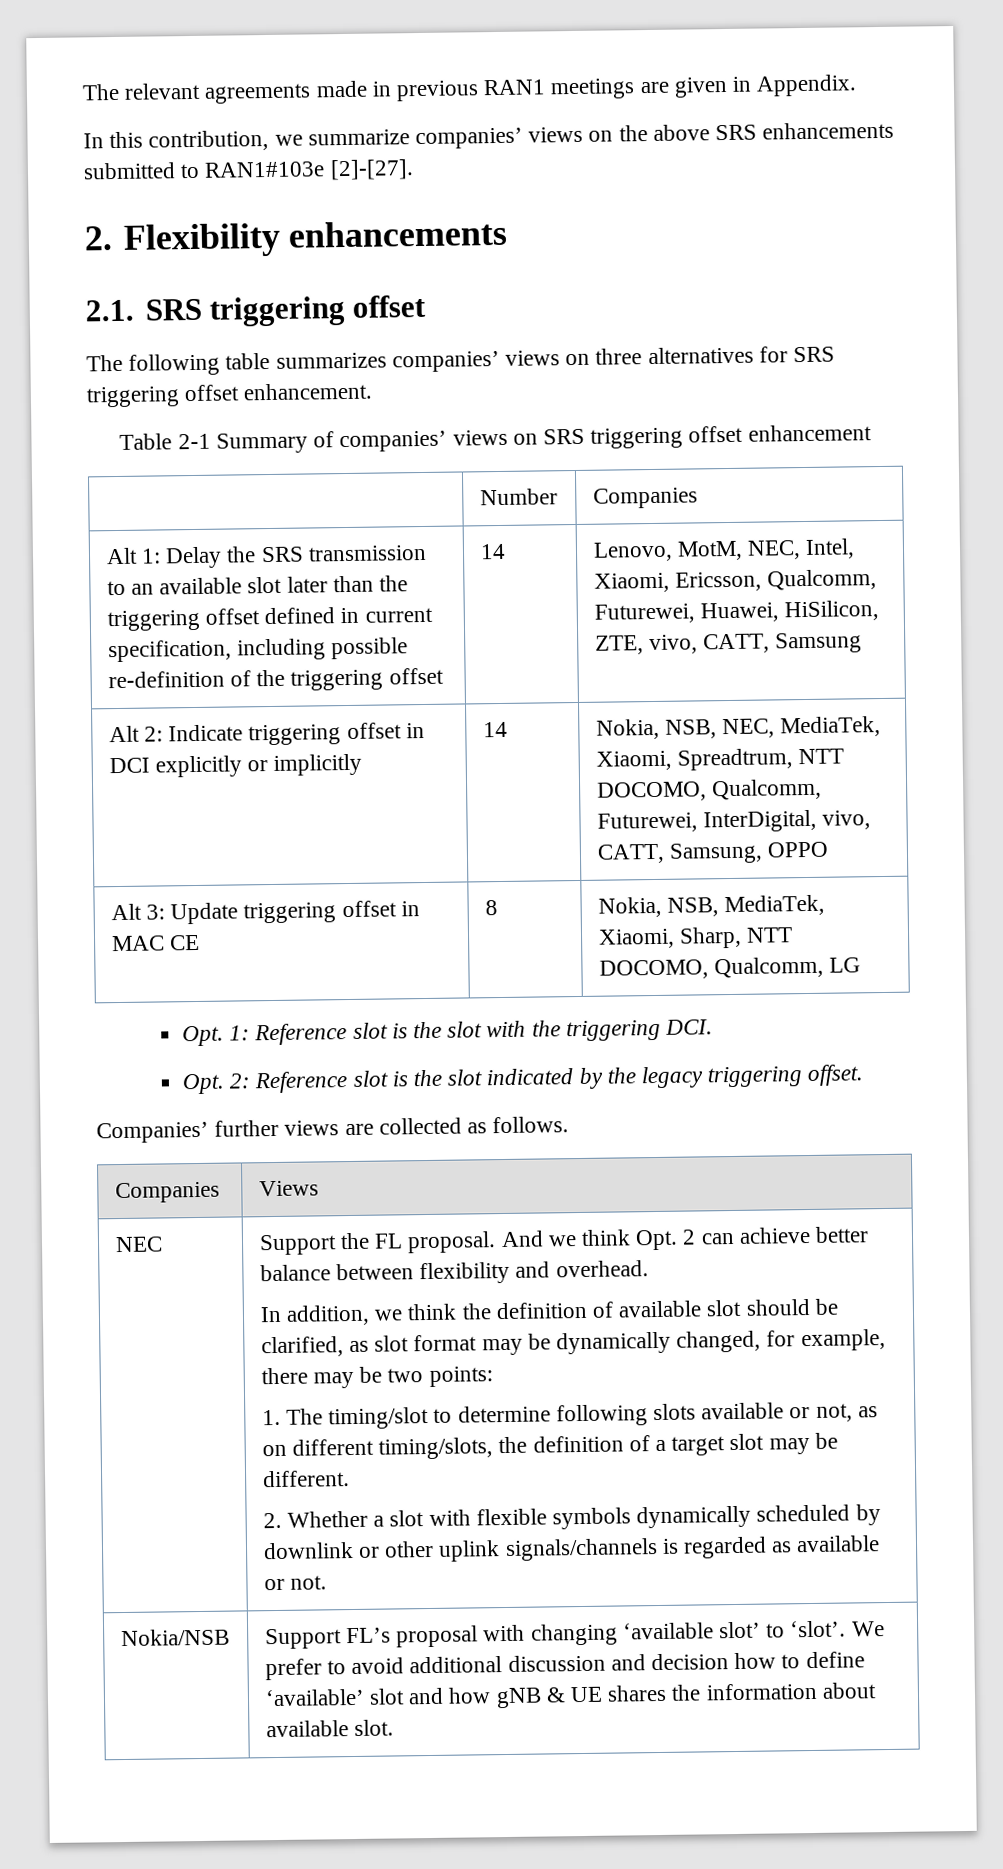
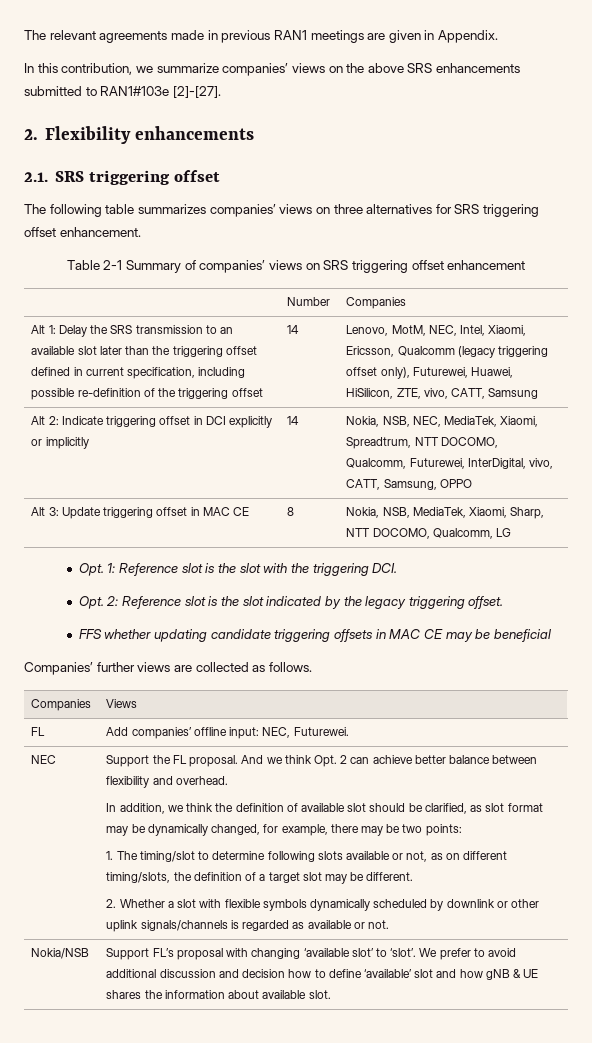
- Lenovo, MotM, NEC, Intel, Xiaomi, Ericsson, Qualcomm, Futurewei, Huawei, HiSilicon, ZTE, vivo, CATT, Samsung
+ Lenovo, MotM, NEC, Intel, Xiaomi, Ericsson, Qualcomm (legacy triggering offset only), Futurewei, Huawei, HiSilicon, ZTE, vivo, CATT, Samsung
+ FFS whether updating candidate triggering offsets in MAC CE may be beneficial
+ FL | Add companies’ offline input: NEC, Futurewei.

